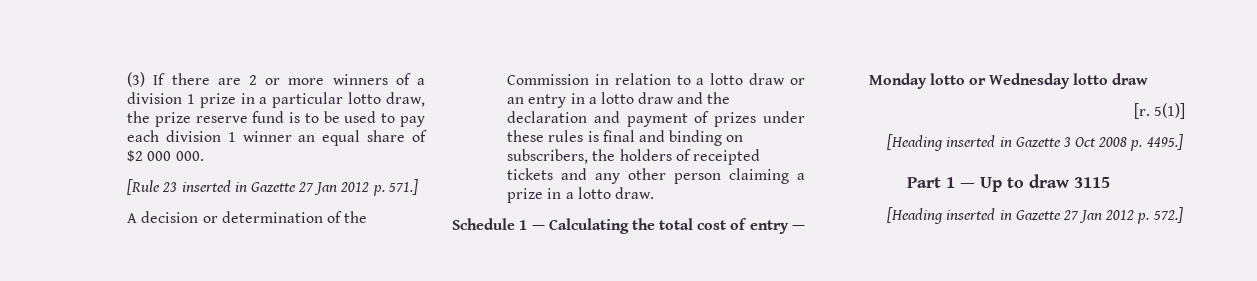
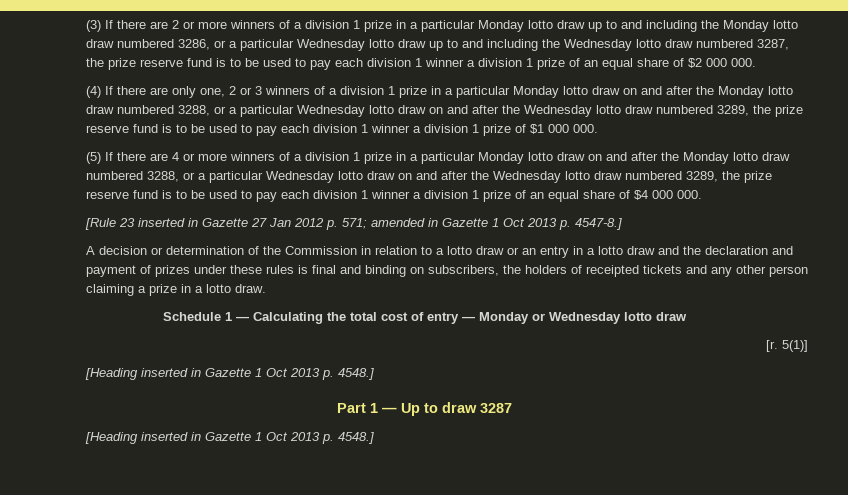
- (3) If there are 2 or more winners of a division 1 prize in a particular lotto draw, the prize reserve fund is to be used to pay each division 1 winner an equal share of $2 000 000.
+ (3) If there are 2 or more winners of a division 1 prize in a particular Monday lotto draw up to and including the Monday lotto draw numbered 3286, or a particular Wednesday lotto draw up to and including the Wednesday lotto draw numbered 3287, the prize reserve fund is to be used to pay each division 1 winner a division 1 prize of an equal share of $2 000 000.
+ (4) If there are only one, 2 or 3 winners of a division 1 prize in a particular Monday lotto draw on and after the Monday lotto draw numbered 3288, or a particular Wednesday lotto draw on and after the Wednesday lotto draw numbered 3289, the prize reserve fund is to be used to pay each division 1 winner a division 1 prize of $1 000 000.
+ (5) If there are 4 or more winners of a division 1 prize in a particular Monday lotto draw on and after the Monday lotto draw numbered 3288, or a particular Wednesday lotto draw on and after the Wednesday lotto draw numbered 3289, the prize reserve fund is to be used to pay each division 1 winner a division 1 prize of an equal share of $4 000 000.
- [Rule 23 inserted in Gazette 27 Jan 2012 p. 571.]
+ [Rule 23 inserted in Gazette 27 Jan 2012 p. 571; amended in Gazette 1 Oct 2013 p. 4547-8.]
- Schedule 1 — Calculating the total cost of entry — Monday lotto or Wednesday lotto draw
+ Schedule 1 — Calculating the total cost of entry — Monday or Wednesday lotto draw
  5(1)]
- [Heading inserted in Gazette 3 Oct 2008 p. 4495.]
+ [Heading inserted in Gazette 1 Oct 2013 p. 4548.]
- Part 1 — Up to draw 3115
- [Heading inserted in Gazette 27 Jan 2012 p. 572.]
+ Part 1 — Up to draw 3287
+ [Heading inserted in Gazette 1 Oct 2013 p. 4548.]

